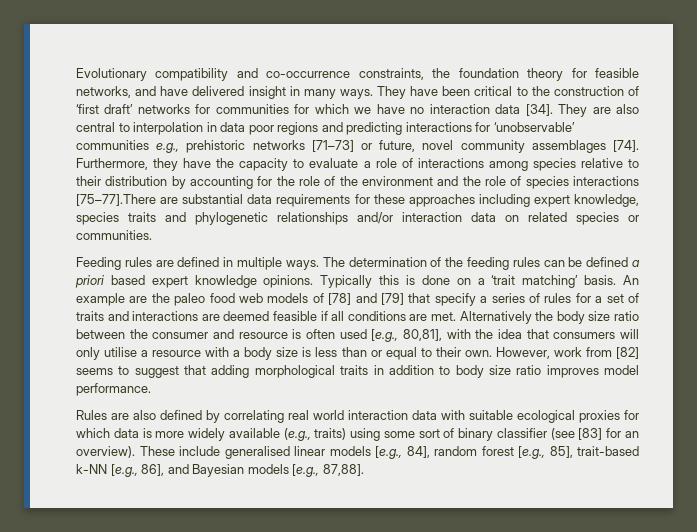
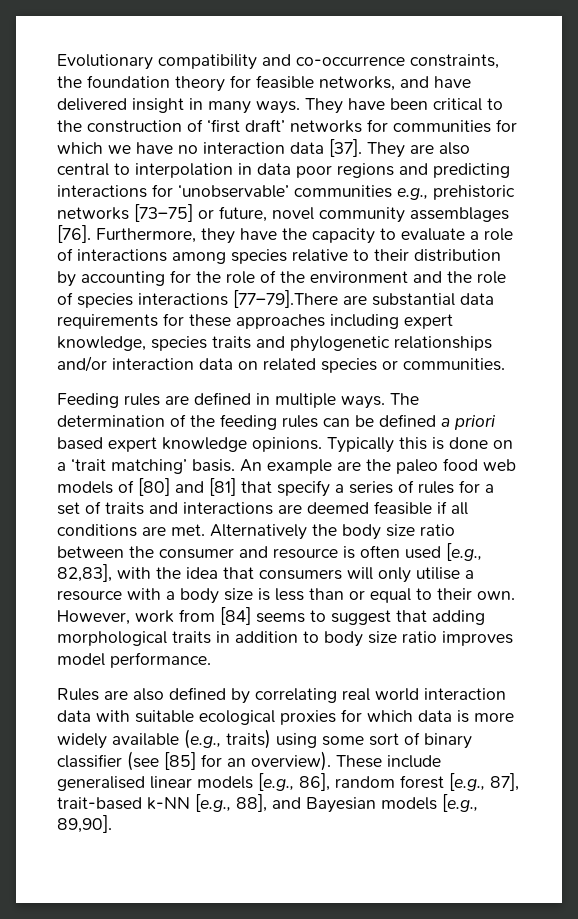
- They have been critical to the construction of ‘first draft’ networks for communities for which we have no interaction data [34].
+ They have been critical to the construction of ‘first draft’ networks for communities for which we have no interaction data [37].
- They are also central to interpolation in data poor regions and predicting interactions for ‘unobservable’ communities e.g., prehistoric networks [71–73] or future, novel community assemblages [74].
+ They are also central to interpolation in data poor regions and predicting interactions for ‘unobservable’ communities e.g., prehistoric networks [73–75] or future, novel community assemblages [76].
- Furthermore, they have the capacity to evaluate a role of interactions among species relative to their distribution by accounting for the role of the environment and the role of species interactions [75–77].There are substantial data requirements for these approaches including expert knowledge, species traits and phylogenetic relationships and/or interaction data on related species or communities.
+ Furthermore, they have the capacity to evaluate a role of interactions among species relative to their distribution by accounting for the role of the environment and the role of species interactions [77–79].There are substantial data requirements for these approaches including expert knowledge, species traits and phylogenetic relationships and/or interaction data on related species or communities.
- An example are the paleo food web models of [78] and [79] that specify a series of rules for a set of traits and interactions are deemed feasible if all conditions are met.
+ An example are the paleo food web models of [80] and [81] that specify a series of rules for a set of traits and interactions are deemed feasible if all conditions are met.
- Alternatively the body size ratio between the consumer and resource is often used [e.g., 80,81], with the idea that consumers will only utilise a resource with a body size is less than or equal to their own.
+ Alternatively the body size ratio between the consumer and resource is often used [e.g., 82,83], with the idea that consumers will only utilise a resource with a body size is less than or equal to their own.
- However, work from [82] seems to suggest that adding morphological traits in addition to body size ratio improves model performance.
+ However, work from [84] seems to suggest that adding morphological traits in addition to body size ratio improves model performance.
- Rules are also defined by correlating real world interaction data with suitable ecological proxies for which data is more widely available (e.g., traits) using some sort of binary classifier (see [83] for an overview).
+ Rules are also defined by correlating real world interaction data with suitable ecological proxies for which data is more widely available (e.g., traits) using some sort of binary classifier (see [85] for an overview).
- These include generalised linear models [e.g., 84], random forest [e.g., 85], trait-based k-NN [e.g., 86], and Bayesian models [e.g., 87,88].
+ These include generalised linear models [e.g., 86], random forest [e.g., 87], trait-based k-NN [e.g., 88], and Bayesian models [e.g., 89,90].

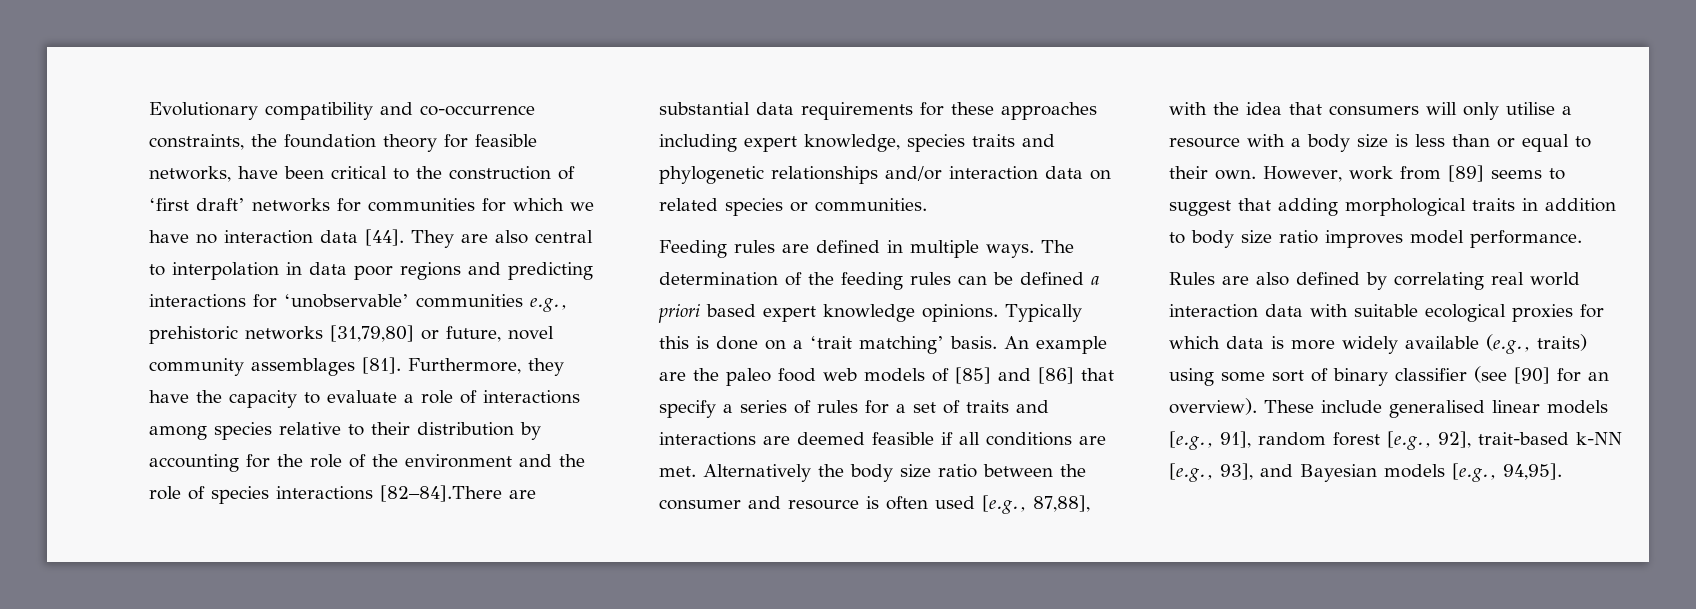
- Evolutionary compatibility and co-occurrence constraints, the foundation theory for feasible networks, and have delivered insight in many ways. They have been critical to the construction of ‘first draft’ networks for communities for which we have no interaction data [37].
+ Evolutionary compatibility and co-occurrence constraints, the foundation theory for feasible networks, have been critical to the construction of ‘first draft’ networks for communities for which we have no interaction data [44].
- They are also central to interpolation in data poor regions and predicting interactions for ‘unobservable’ communities e.g., prehistoric networks [73–75] or future, novel community assemblages [76].
+ They are also central to interpolation in data poor regions and predicting interactions for ‘unobservable’ communities e.g., prehistoric networks [31,79,80] or future, novel community assemblages [81].
- Furthermore, they have the capacity to evaluate a role of interactions among species relative to their distribution by accounting for the role of the environment and the role of species interactions [77–79].There are substantial data requirements for these approaches including expert knowledge, species traits and phylogenetic relationships and/or interaction data on related species or communities.
+ Furthermore, they have the capacity to evaluate a role of interactions among species relative to their distribution by accounting for the role of the environment and the role of species interactions [82–84].There are substantial data requirements for these approaches including expert knowledge, species traits and phylogenetic relationships and/or interaction data on related species or communities.
- An example are the paleo food web models of [80] and [81] that specify a series of rules for a set of traits and interactions are deemed feasible if all conditions are met.
+ An example are the paleo food web models of [85] and [86] that specify a series of rules for a set of traits and interactions are deemed feasible if all conditions are met.
- Alternatively the body size ratio between the consumer and resource is often used [e.g., 82,83], with the idea that consumers will only utilise a resource with a body size is less than or equal to their own.
+ Alternatively the body size ratio between the consumer and resource is often used [e.g., 87,88], with the idea that consumers will only utilise a resource with a body size is less than or equal to their own.
- However, work from [84] seems to suggest that adding morphological traits in addition to body size ratio improves model performance.
+ However, work from [89] seems to suggest that adding morphological traits in addition to body size ratio improves model performance.
- Rules are also defined by correlating real world interaction data with suitable ecological proxies for which data is more widely available (e.g., traits) using some sort of binary classifier (see [85] for an overview).
+ Rules are also defined by correlating real world interaction data with suitable ecological proxies for which data is more widely available (e.g., traits) using some sort of binary classifier (see [90] for an overview).
- These include generalised linear models [e.g., 86], random forest [e.g., 87], trait-based k-NN [e.g., 88], and Bayesian models [e.g., 89,90].
+ These include generalised linear models [e.g., 91], random forest [e.g., 92], trait-based k-NN [e.g., 93], and Bayesian models [e.g., 94,95].

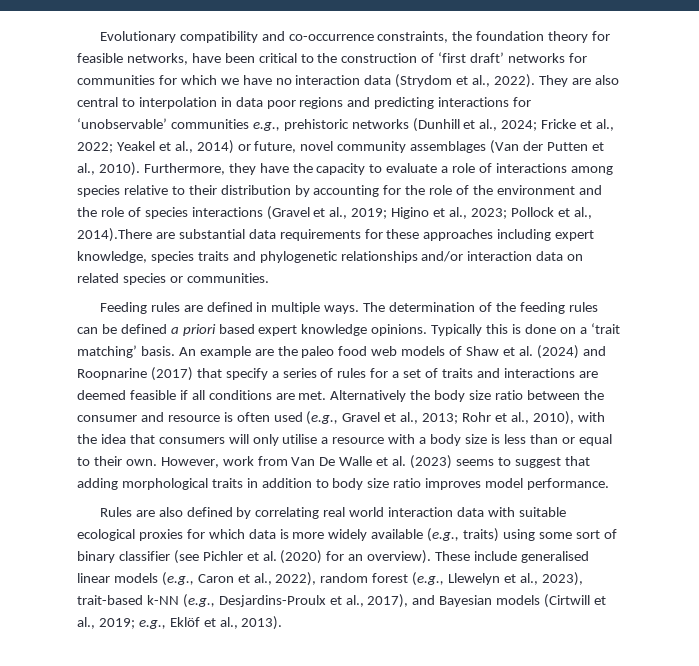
- Evolutionary compatibility and co-occurrence constraints, the foundation theory for feasible networks, have been critical to the construction of ‘first draft’ networks for communities for which we have no interaction data [44].
+ Evolutionary compatibility and co-occurrence constraints, the foundation theory for feasible networks, have been critical to the construction of ‘first draft’ networks for communities for which we have no interaction data (Strydom et al., 2022).
- They are also central to interpolation in data poor regions and predicting interactions for ‘unobservable’ communities e.g., prehistoric networks [31,79,80] or future, novel community assemblages [81].
+ They are also central to interpolation in data poor regions and predicting interactions for ‘unobservable’ communities e.g., prehistoric networks (Dunhill et al., 2024; Fricke et al., 2022; Yeakel et al., 2014) or future, novel community assemblages (Van der Putten et al., 2010).
- Furthermore, they have the capacity to evaluate a role of interactions among species relative to their distribution by accounting for the role of the environment and the role of species interactions [82–84].There are substantial data requirements for these approaches including expert knowledge, species traits and phylogenetic relationships and/or interaction data on related species or communities.
+ Furthermore, they have the capacity to evaluate a role of interactions among species relative to their distribution by accounting for the role of the environment and the role of species interactions (Gravel et al., 2019; Higino et al., 2023; Pollock et al., 2014).There are substantial data requirements for these approaches including expert knowledge, species traits and phylogenetic relationships and/or interaction data on related species or communities.
- An example are the paleo food web models of [85] and [86] that specify a series of rules for a set of traits and interactions are deemed feasible if all conditions are met.
+ An example are the paleo food web models of Shaw et al. (2024) and Roopnarine (2017) that specify a series of rules for a set of traits and interactions are deemed feasible if all conditions are met.
- Alternatively the body size ratio between the consumer and resource is often used [e.g., 87,88], with the idea that consumers will only utilise a resource with a body size is less than or equal to their own.
+ Alternatively the body size ratio between the consumer and resource is often used (e.g., Gravel et al., 2013; Rohr et al., 2010), with the idea that consumers will only utilise a resource with a body size is less than or equal to their own.
- However, work from [89] seems to suggest that adding morphological traits in addition to body size ratio improves model performance.
+ However, work from Van De Walle et al. (2023) seems to suggest that adding morphological traits in addition to body size ratio improves model performance.
- Rules are also defined by correlating real world interaction data with suitable ecological proxies for which data is more widely available (e.g., traits) using some sort of binary classifier (see [90] for an overview).
+ Rules are also defined by correlating real world interaction data with suitable ecological proxies for which data is more widely available (e.g., traits) using some sort of binary classifier (see Pichler et al. (2020) for an overview).
- These include generalised linear models [e.g., 91], random forest [e.g., 92], trait-based k-NN [e.g., 93], and Bayesian models [e.g., 94,95].
+ These include generalised linear models (e.g., Caron et al., 2022), random forest (e.g., Llewelyn et al., 2023), trait-based k-NN (e.g., Desjardins-Proulx et al., 2017), and Bayesian models (Cirtwill et al., 2019; e.g., Eklöf et al., 2013).

